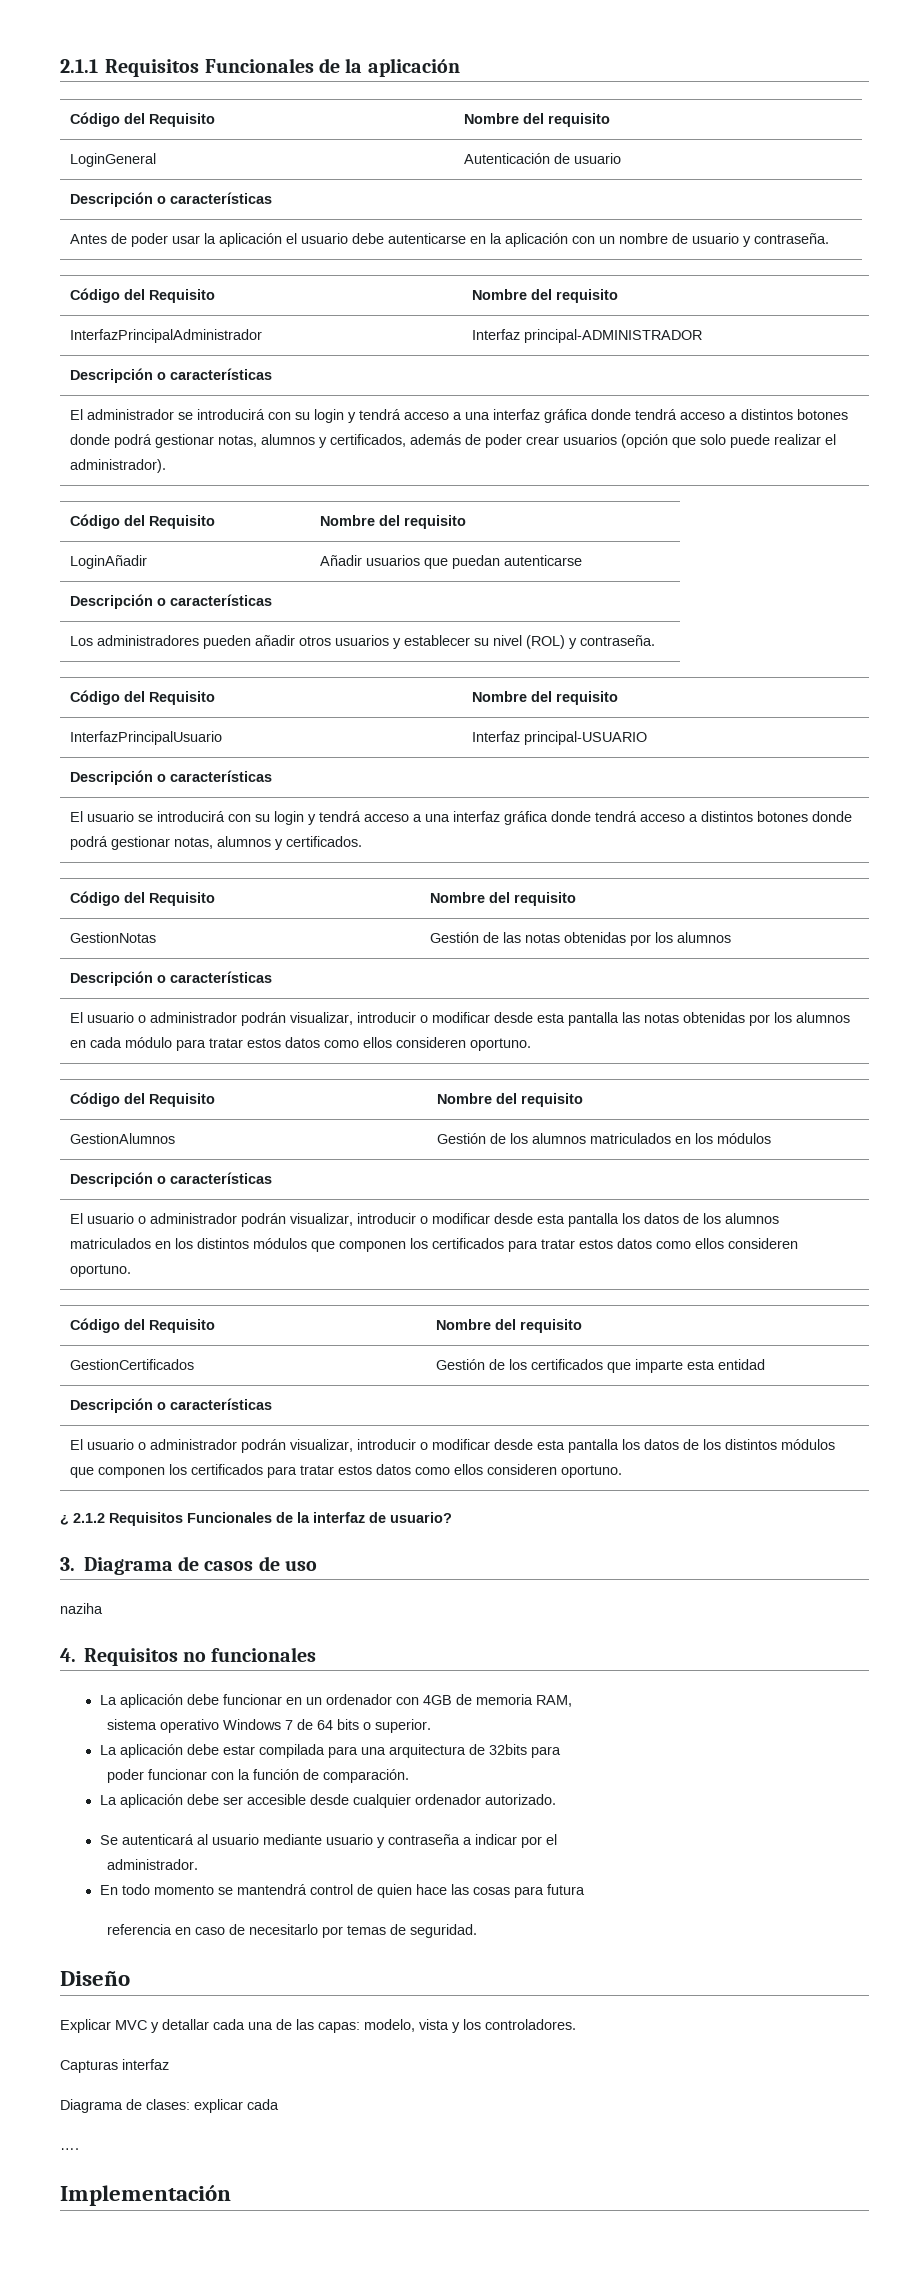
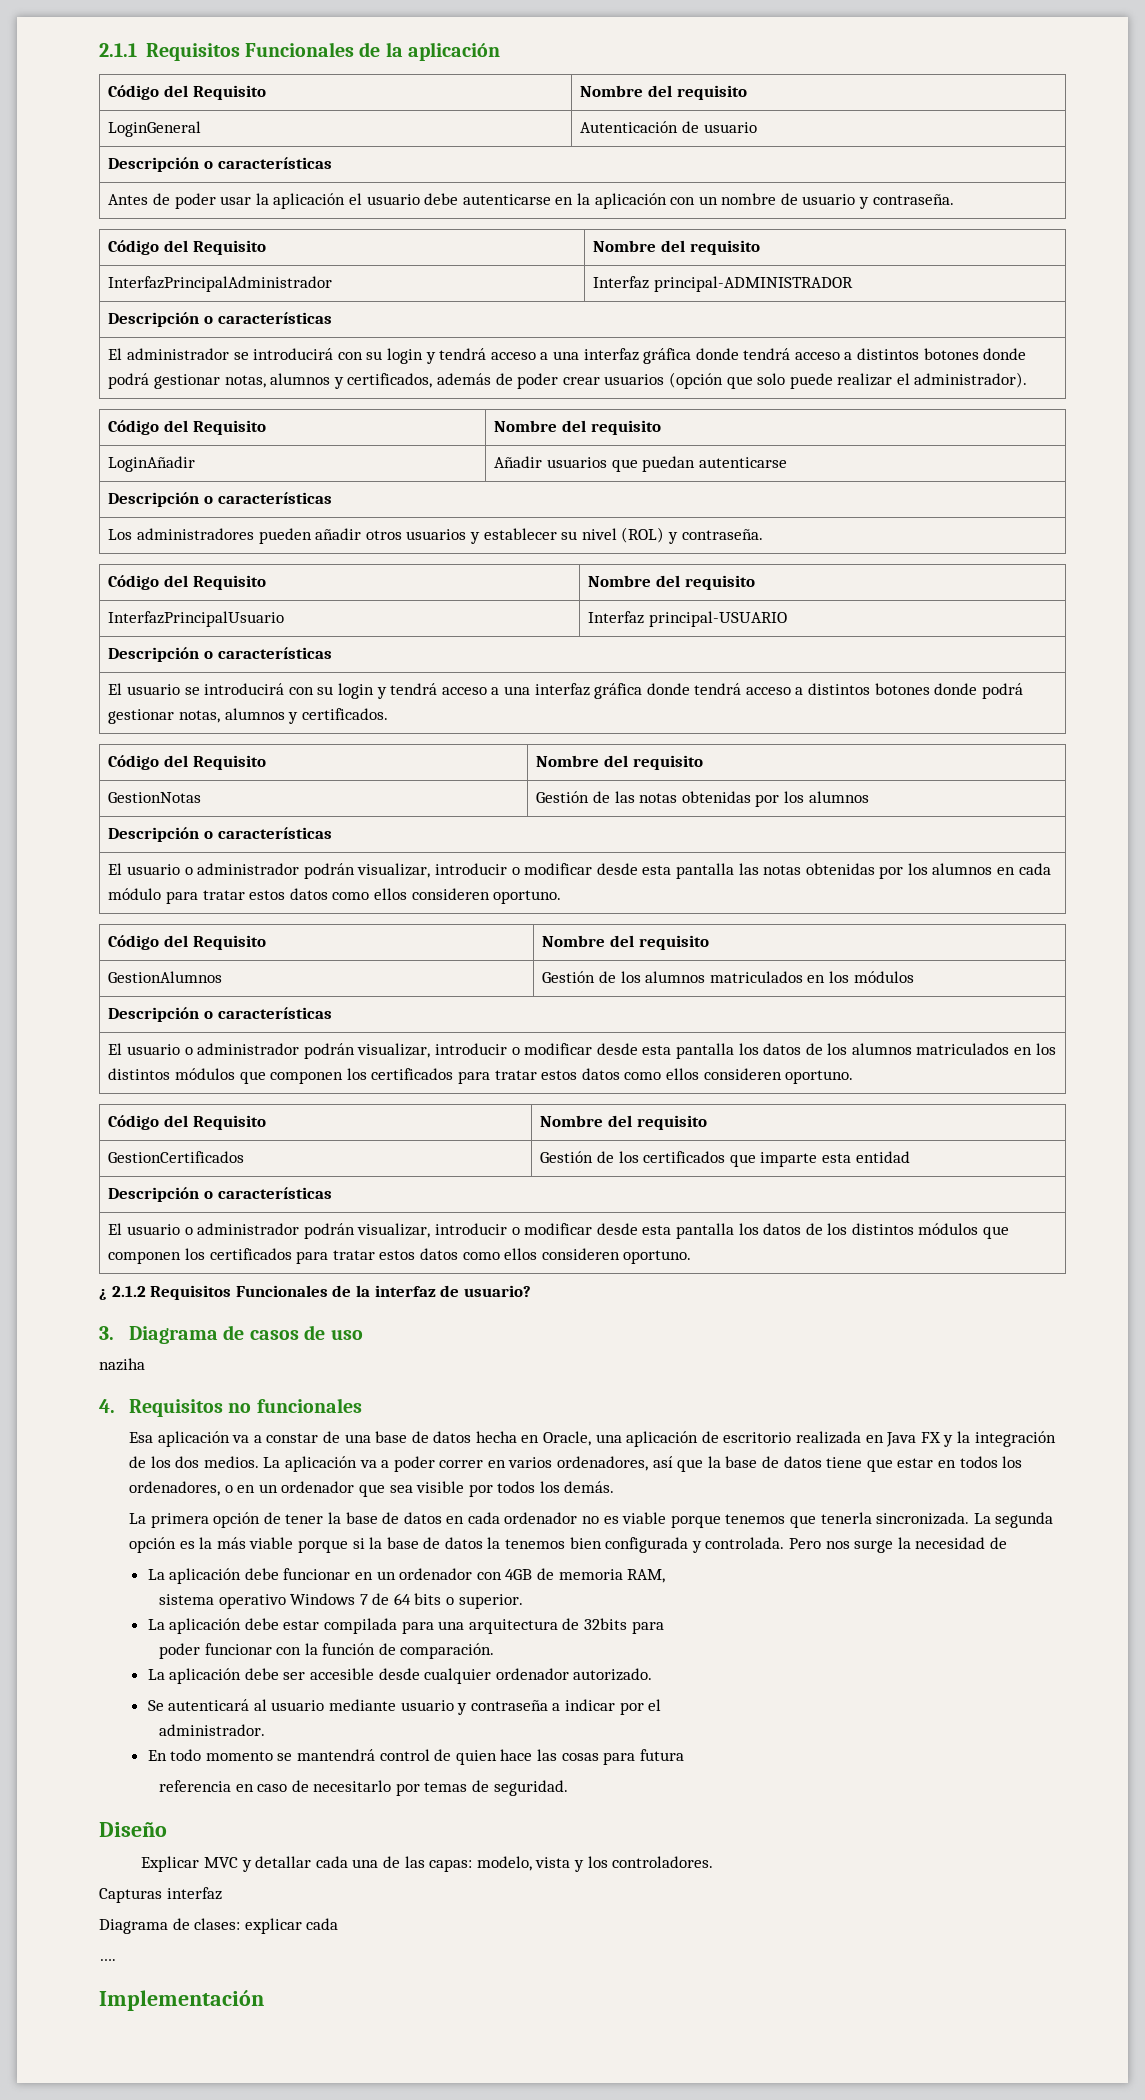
+ Esa aplicación va a constar de una base de datos hecha en Oracle, una aplicación de escritorio realizada en Java FX y la integración de los dos medios. La aplicación va a poder correr en varios ordenadores, así que la base de datos tiene que estar en todos los ordenadores, o en un ordenador que sea visible por todos los demás.
+ La primera opción de tener la base de datos en cada ordenador no es viable porque tenemos que tenerla sincronizada. La segunda opción es la más viable porque si la base de datos la tenemos bien configurada y controlada. Pero nos surge la necesidad de

